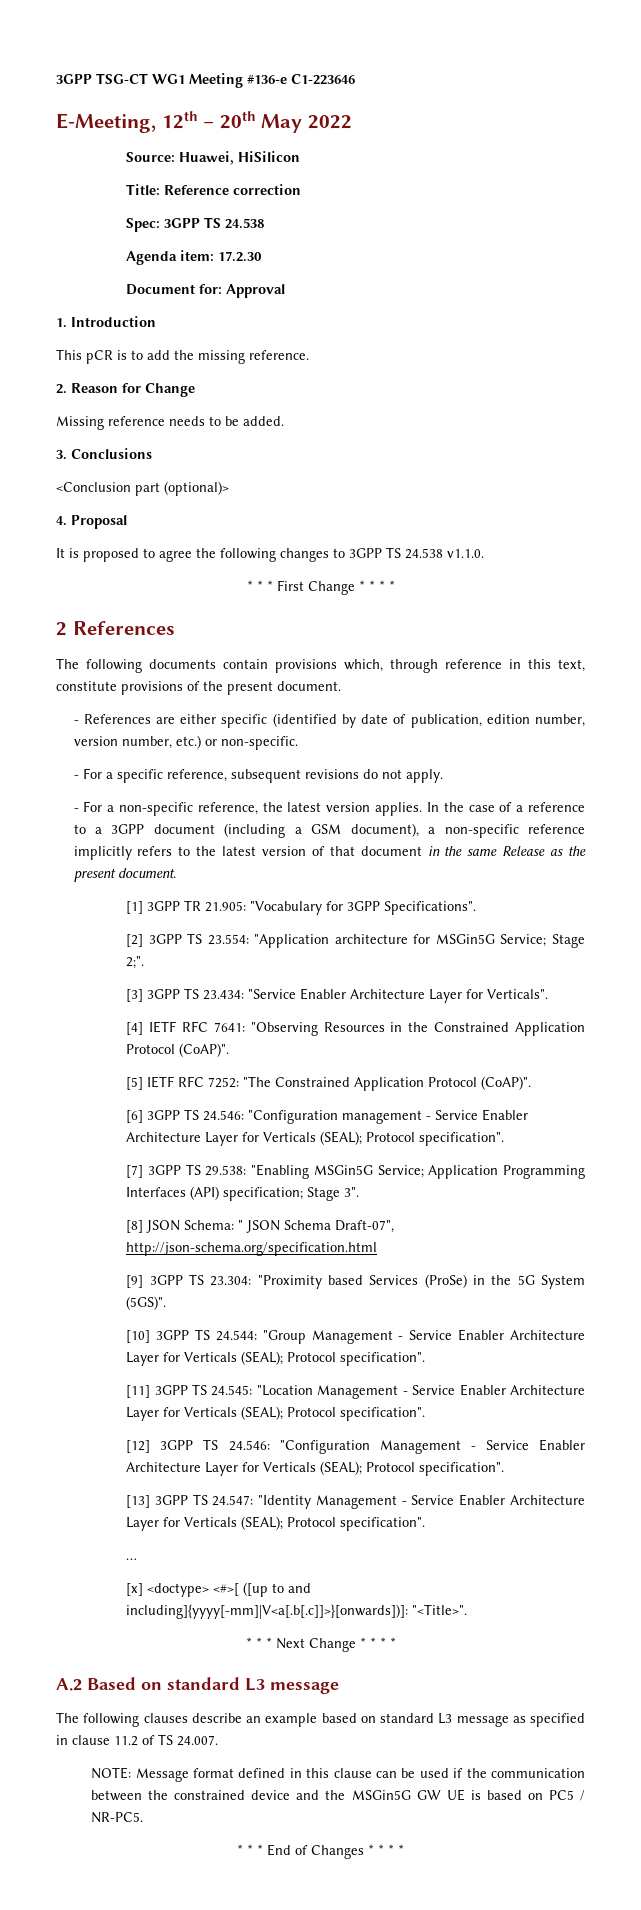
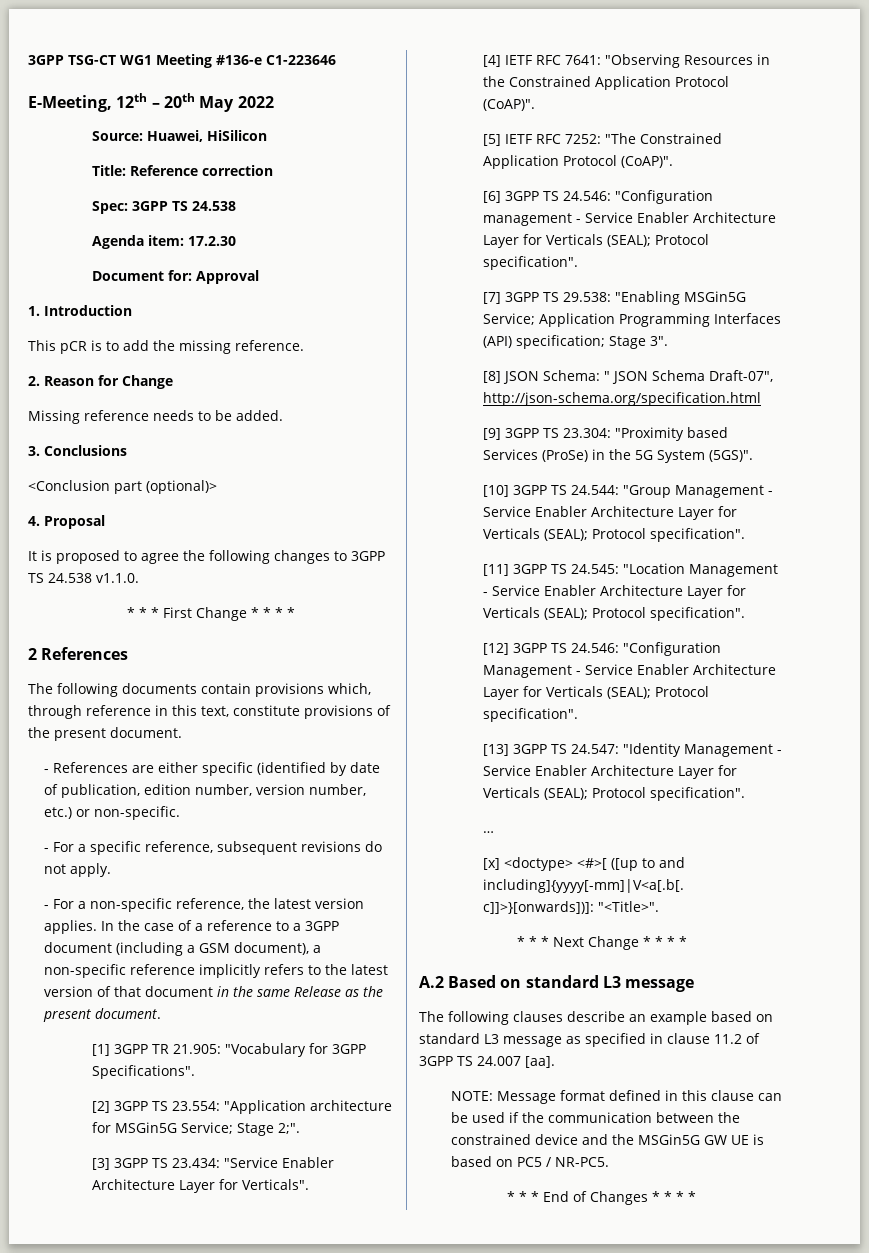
- The following clauses describe an example based on standard L3 message as specified in clause 11.2 of TS 24.007.
+ The following clauses describe an example based on standard L3 message as specified in clause 11.2 of 3GPP TS 24.007 [aa].

